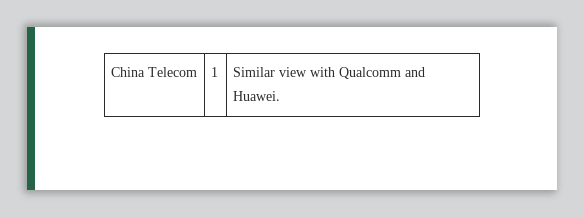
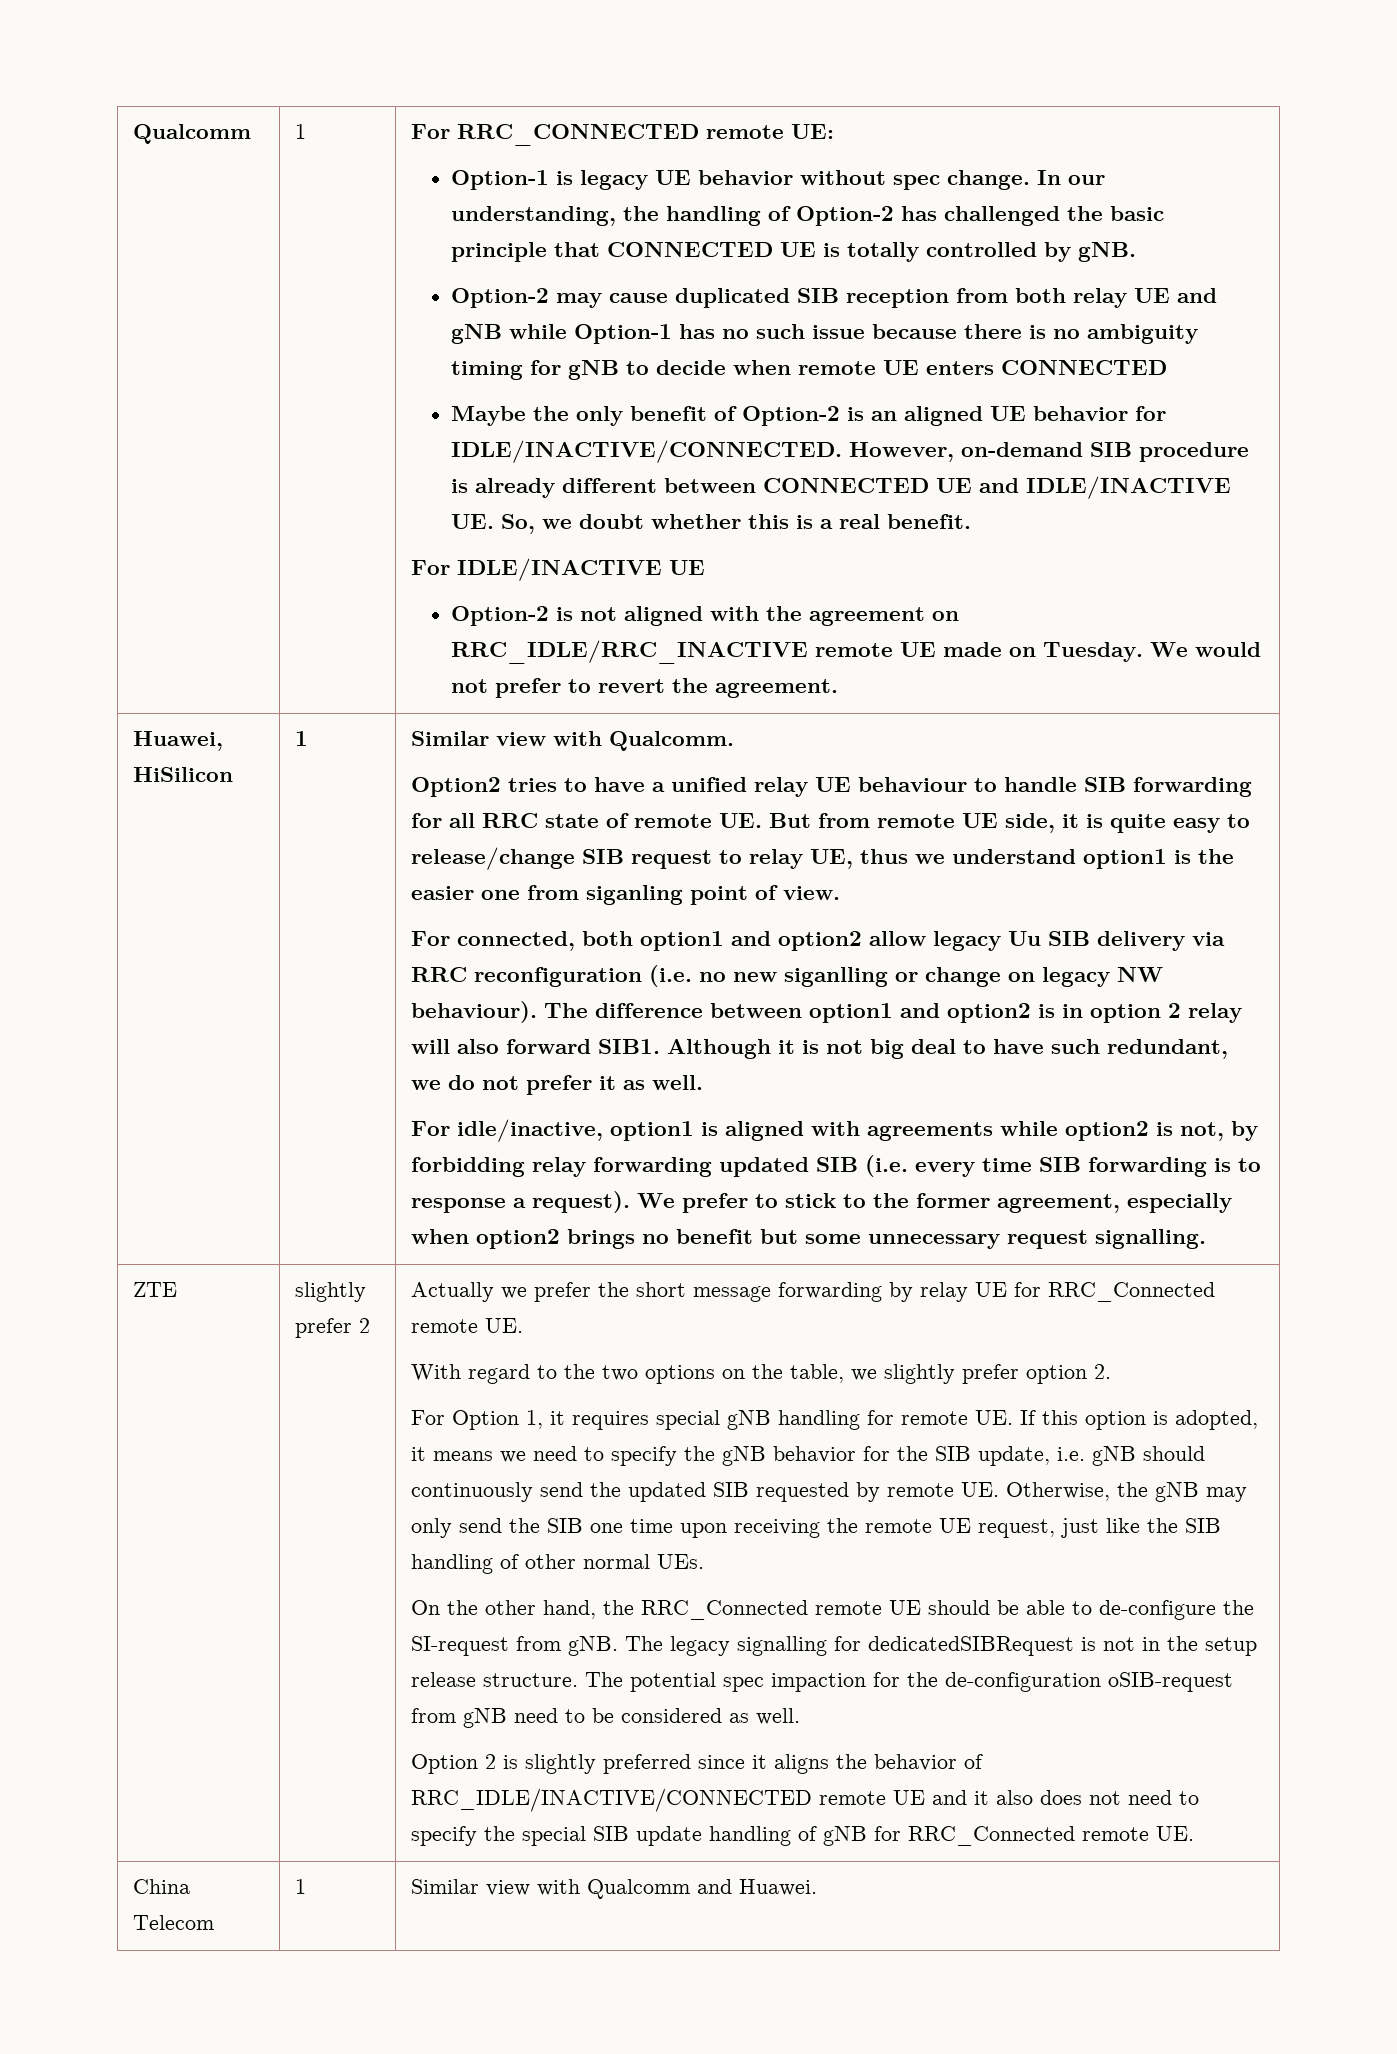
+ Qualcomm | 1 | For RRC_CONNECTED remote UE:
+ Option-1 is legacy UE behavior without spec change. In our understanding, the handling of Option-2 has challenged the basic principle that CONNECTED UE is totally controlled by gNB.
+ Option-2 may cause duplicated SIB reception from both relay UE and gNB while Option-1 has no such issue because there is no ambiguity timing for gNB to decide when remote UE enters CONNECTED
+ Maybe the only benefit of Option-2 is an aligned UE behavior for IDLE/INACTIVE/CONNECTED. However, on-demand SIB procedure is already different between CONNECTED UE and IDLE/INACTIVE UE. So, we doubt whether this is a real benefit.
+ For IDLE/INACTIVE UE
+ Option-2 is not aligned with the agreement on RRC_IDLE/RRC_INACTIVE remote UE made on Tuesday. We would not prefer to revert the agreement.
+ Huawei, HiSilicon | 1 | Similar view with Qualcomm.
+ Option2 tries to have a unified relay UE behaviour to handle SIB forwarding for all RRC state of remote UE. But from remote UE side, it is quite easy to release/change SIB request to relay UE, thus we understand option1 is the easier one from siganling point of view.
+ For connected, both option1 and option2 allow legacy Uu SIB delivery via RRC reconfiguration (i.e. no new siganlling or change on legacy NW behaviour). The difference between option1 and option2 is in option 2 relay will also forward SIB1. Although it is not big deal to have such redundant, we do not prefer it as well.
+ For idle/inactive, option1 is aligned with agreements while option2 is not, by forbidding relay forwarding updated SIB (i.e. every time SIB forwarding is to response a request). We prefer to stick to the former agreement, especially when option2 brings no benefit but some unnecessary request signalling.
+ ZTE | slightly prefer 2 | Actually we prefer the short message forwarding by relay UE for RRC_Connected remote UE.
+ With regard to the two options on the table, we slightly prefer option 2.
+ For Option 1, it requires special gNB handling for remote UE. If this option is adopted, it means we need to specify the gNB behavior for the SIB update, i.e. gNB should continuously send the updated SIB requested by remote UE. Otherwise, the gNB may only send the SIB one time upon receiving the remote UE request, just like the SIB handling of other normal UEs.
+ On the other hand, the RRC_Connected remote UE should be able to de-configure the SI-request from gNB. The legacy signalling for dedicatedSIBRequest is not in the setup release structure. The potential spec impaction for the de-configuration oSIB-request from gNB need to be considered as well.
+ Option 2 is slightly preferred since it aligns the behavior of RRC_IDLE/INACTIVE/CONNECTED remote UE and it also does not need to specify the special SIB update handling of gNB for RRC_Connected remote UE.

